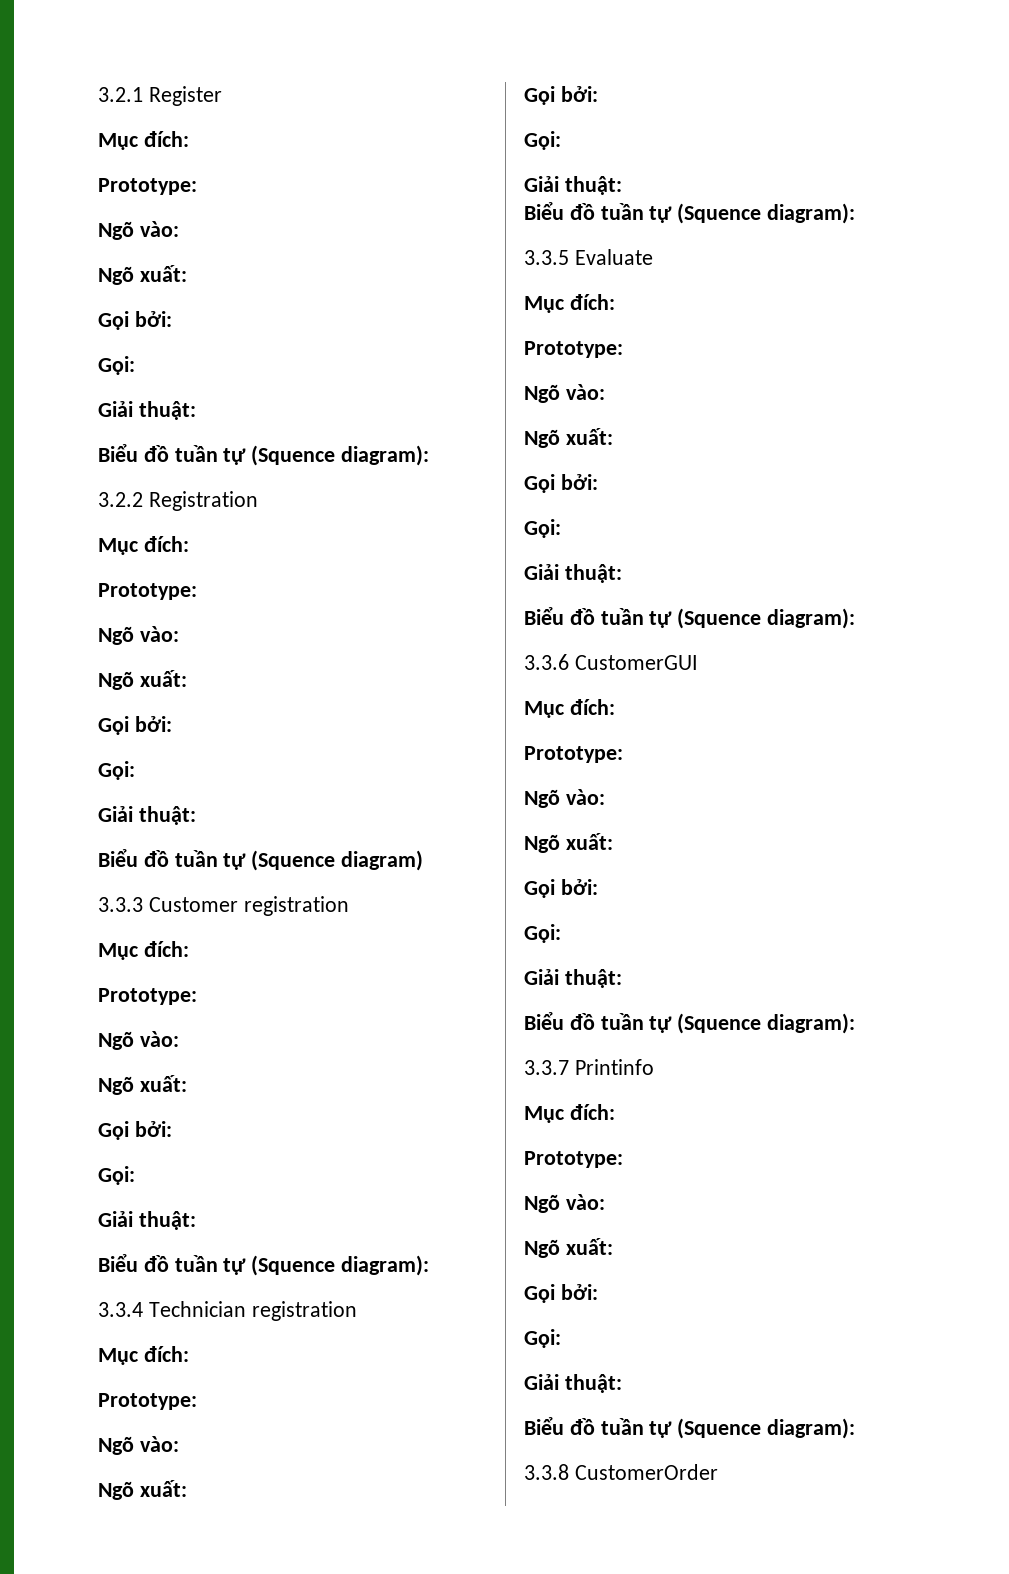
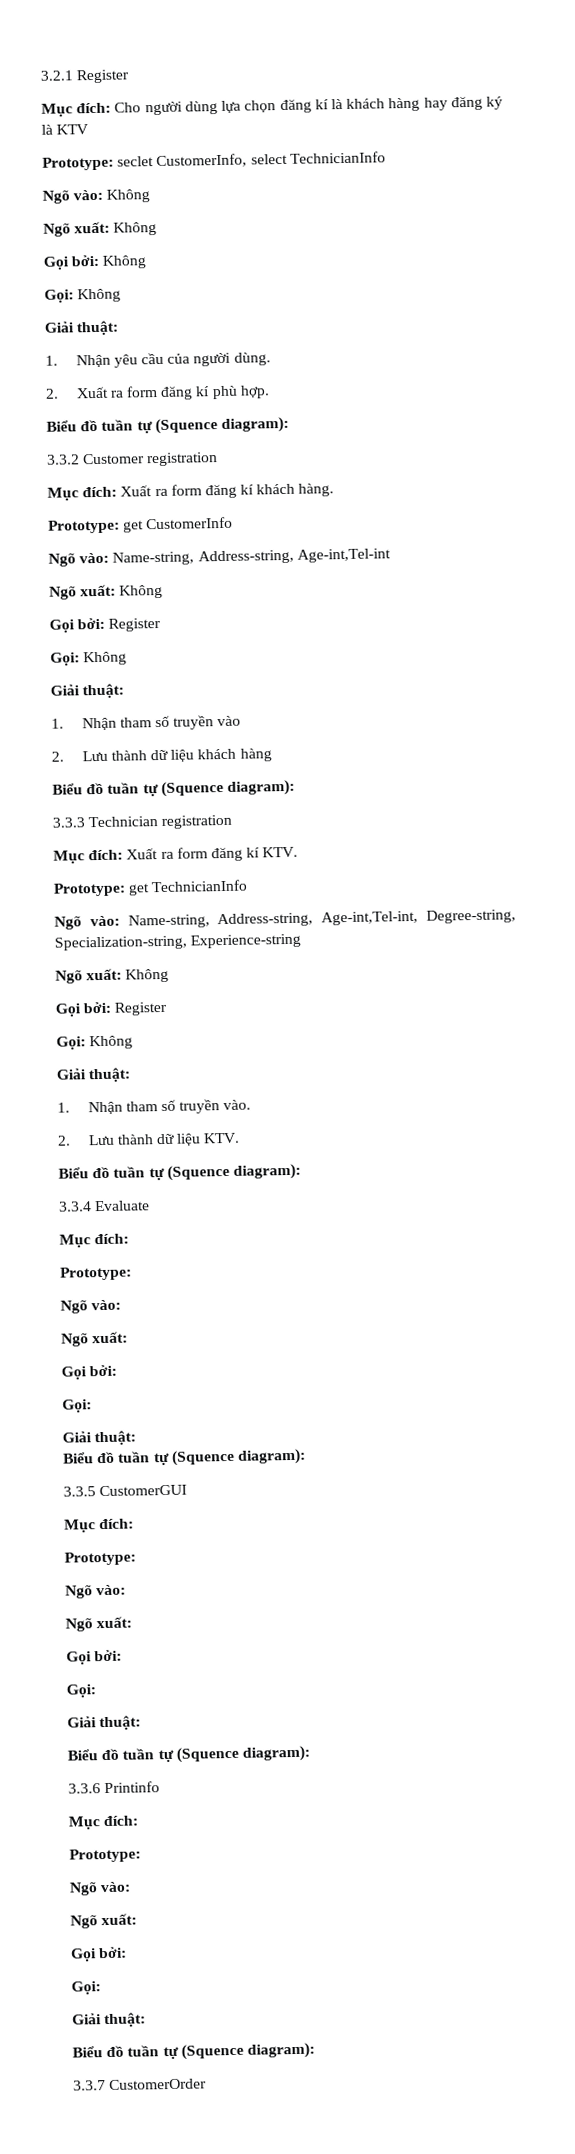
  3.2.1 Register
- Mục đích:
- Prototype:
- Ngõ vào:
- Ngõ xuất:
- Gọi bởi:
- Gọi:
+ Mục đích: Cho người dùng lựa chọn đăng kí là khách hàng hay đăng ký là KTV
+ Prototype: seclet CustomerInfo, select TechnicianInfo
+ Ngõ vào: Không
+ Ngõ xuất: Không
+ Gọi bởi: Không
+ Gọi: Không
  Giải thuật:
+ 1. Nhận yêu cầu của người dùng.
+ 2. Xuất ra form đăng kí phù hợp.
  Biểu đồ tuần tự (Squence diagram):
- 3.2.2 Registration
- Mục đích:
- Prototype:
- Ngõ vào:
- Ngõ xuất:
- Gọi bởi:
- Gọi:
+ 3.3.2 Customer registration
+ Mục đích: Xuất ra form đăng kí khách hàng.
+ Prototype: get CustomerInfo
+ Ngõ vào: Name-string, Address-string, Age-int,Tel-int
+ Ngõ xuất: Không
+ Gọi bởi: Register
+ Gọi: Không
  Giải thuật:
- Biểu đồ tuần tự (Squence diagram)
+ 1. Nhận tham số truyền vào
+ 2. Lưu thành dữ liệu khách hàng
+ Biểu đồ tuần tự (Squence diagram):
- 3.3.3 Customer registration
- Mục đích:
- Prototype:
- Ngõ vào:
- Ngõ xuất:
- Gọi bởi:
- Gọi:
+ 3.3.3 Technician registration
+ Mục đích: Xuất ra form đăng kí KTV.
+ Prototype: get TechnicianInfo
+ Ngõ vào: Name-string, Address-string, Age-int,Tel-int, Degree-string, Specialization-string, Experience-string
+ Ngõ xuất: Không
+ Gọi bởi: Register
+ Gọi: Không
  Giải thuật:
+ 1. Nhận tham số truyền vào.
+ 2. Lưu thành dữ liệu KTV.
- 3.3.4 Technician registration
+ 3.3.4 Evaluate
- 3.3.5 Evaluate
+ 3.3.5 CustomerGUI
- 3.3.6 CustomerGUI
+ 3.3.6 Printinfo
- 3.3.7 Printinfo
- Mục đích:
- Prototype:
- Ngõ vào:
- Ngõ xuất:
- Gọi bởi:
- Gọi:
- Giải thuật:
- Biểu đồ tuần tự (Squence diagram):
- 3.3.8 CustomerOrder
+ 3.3.7 CustomerOrder

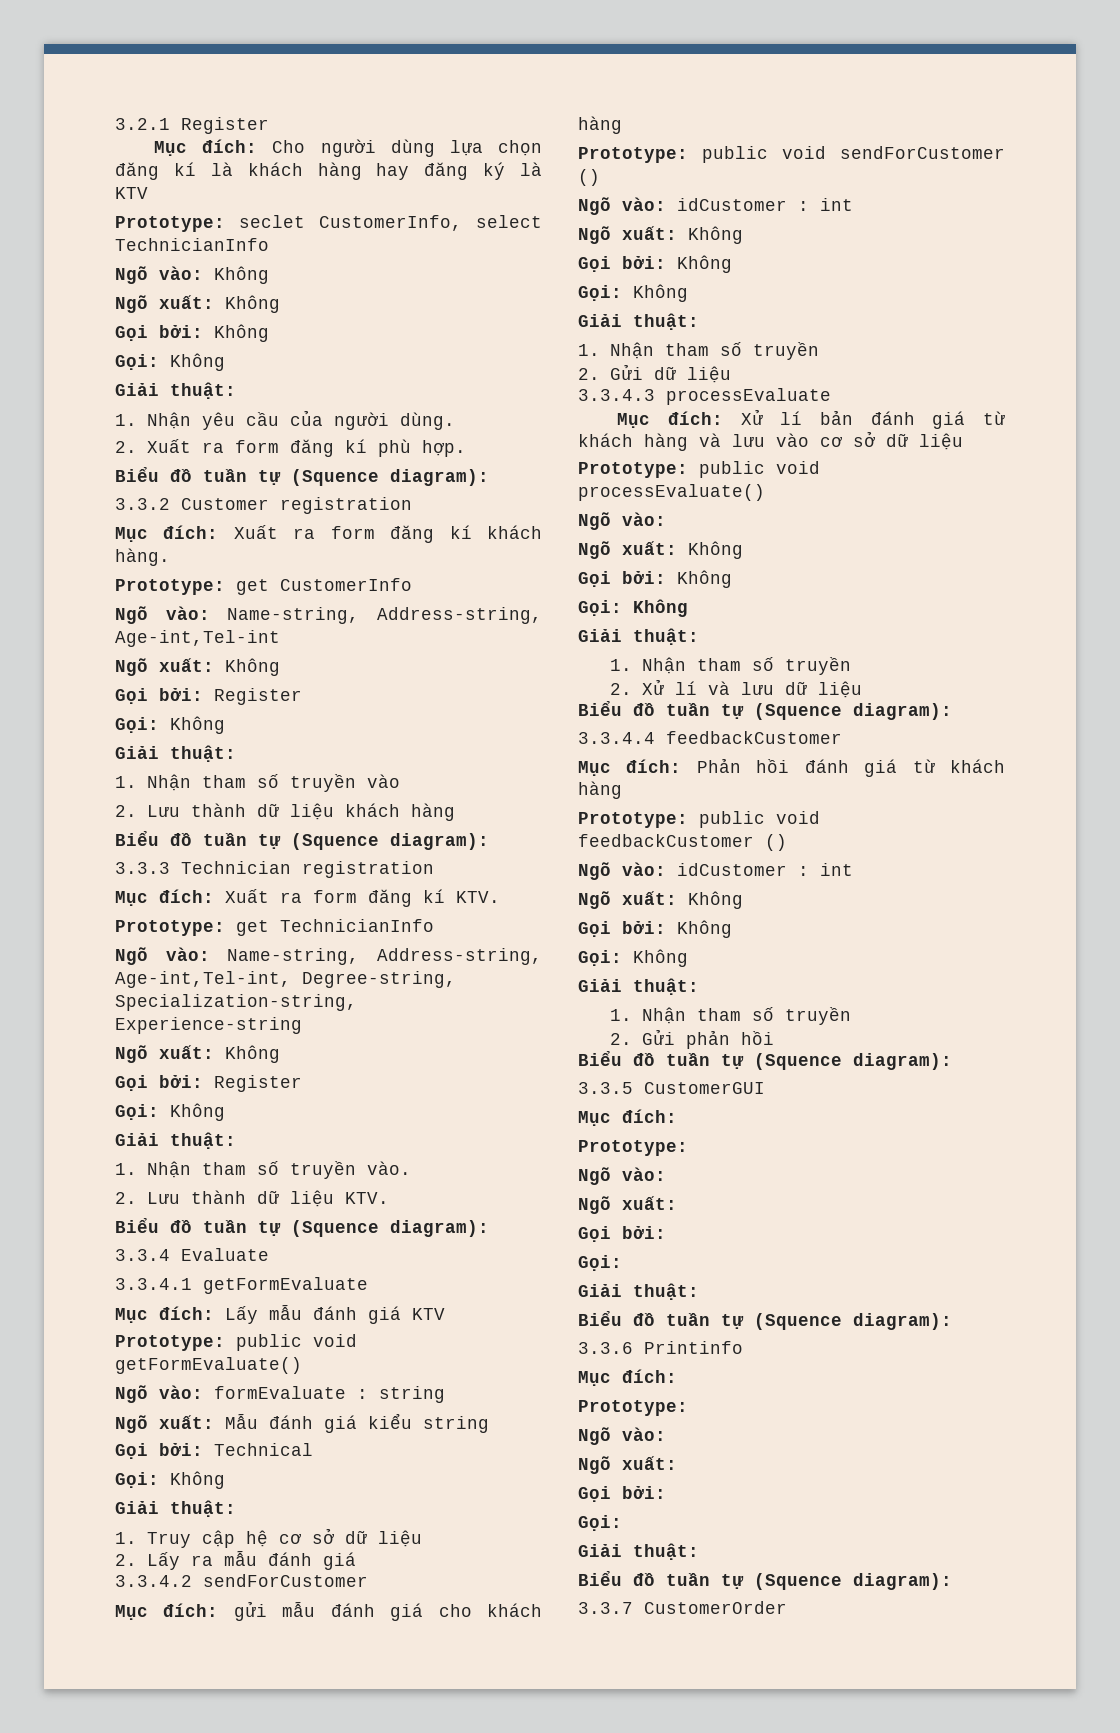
  3.3.4 Evaluate
- Mục đích:
- Prototype:
+ 3.3.4.1 getFormEvaluate
+ Mục đích: Lấy mẫu đánh giá KTV
+ Prototype: public void getFormEvaluate()
+ Ngõ vào: formEvaluate : string
+ Ngõ xuất: Mẫu đánh giá kiểu string
+ Gọi bởi: Technical
+ Gọi: Không
+ Giải thuật:
+ 1. Truy cập hệ cơ sở dữ liệu
+ 2. Lấy ra mẫu đánh giá
+ 3.3.4.2 sendForCustomer
+ Mục đích: gửi mẫu đánh giá cho khách hàng
+ Prototype: public void sendForCustomer ()
+ Ngõ vào: idCustomer : int
+ Ngõ xuất: Không
+ Gọi bởi: Không
+ Gọi: Không
+ Giải thuật:
+ 1. Nhận tham số truyền
+ 2. Gửi dữ liệu
+ 3.3.4.3 processEvaluate
+ Mục đích: Xử lí bản đánh giá từ khách hàng và lưu vào cơ sở dữ liệu
+ Prototype: public void processEvaluate()
  Ngõ vào:
- Ngõ xuất:
- Gọi bởi:
- Gọi:
+ Ngõ xuất: Không
+ Gọi bởi: Không
+ Gọi: Không
  Giải thuật:
+ 1. Nhận tham số truyền
+ 2. Xử lí và lưu dữ liệu
+ Biểu đồ tuần tự (Squence diagram):
+ 3.3.4.4 feedbackCustomer
+ Mục đích: Phản hồi đánh giá từ khách hàng
+ Prototype: public void feedbackCustomer ()
+ Ngõ vào: idCustomer : int
+ Ngõ xuất: Không
+ Gọi bởi: Không
+ Gọi: Không
+ Giải thuật:
+ 1. Nhận tham số truyền
+ 2. Gửi phản hồi

